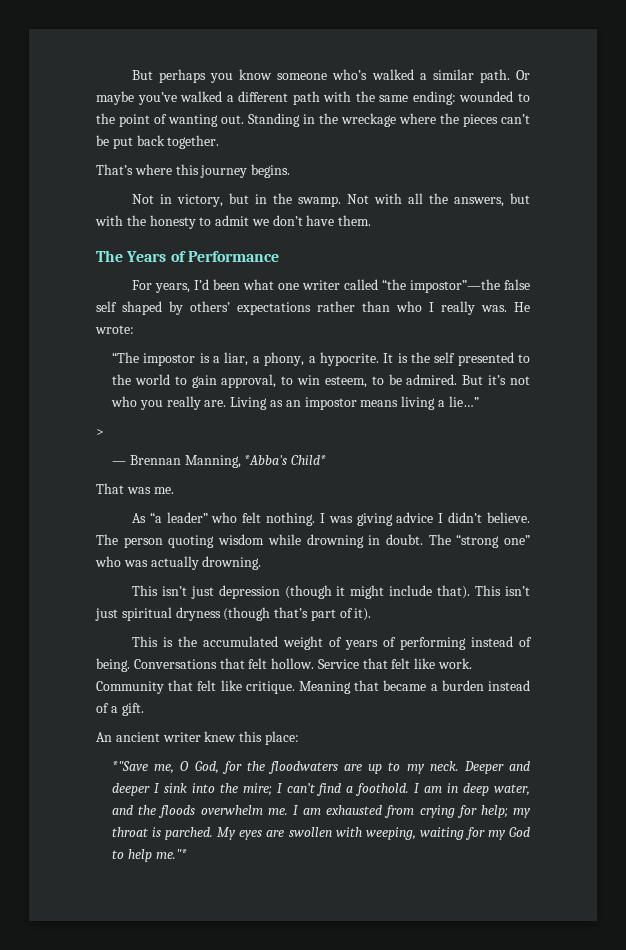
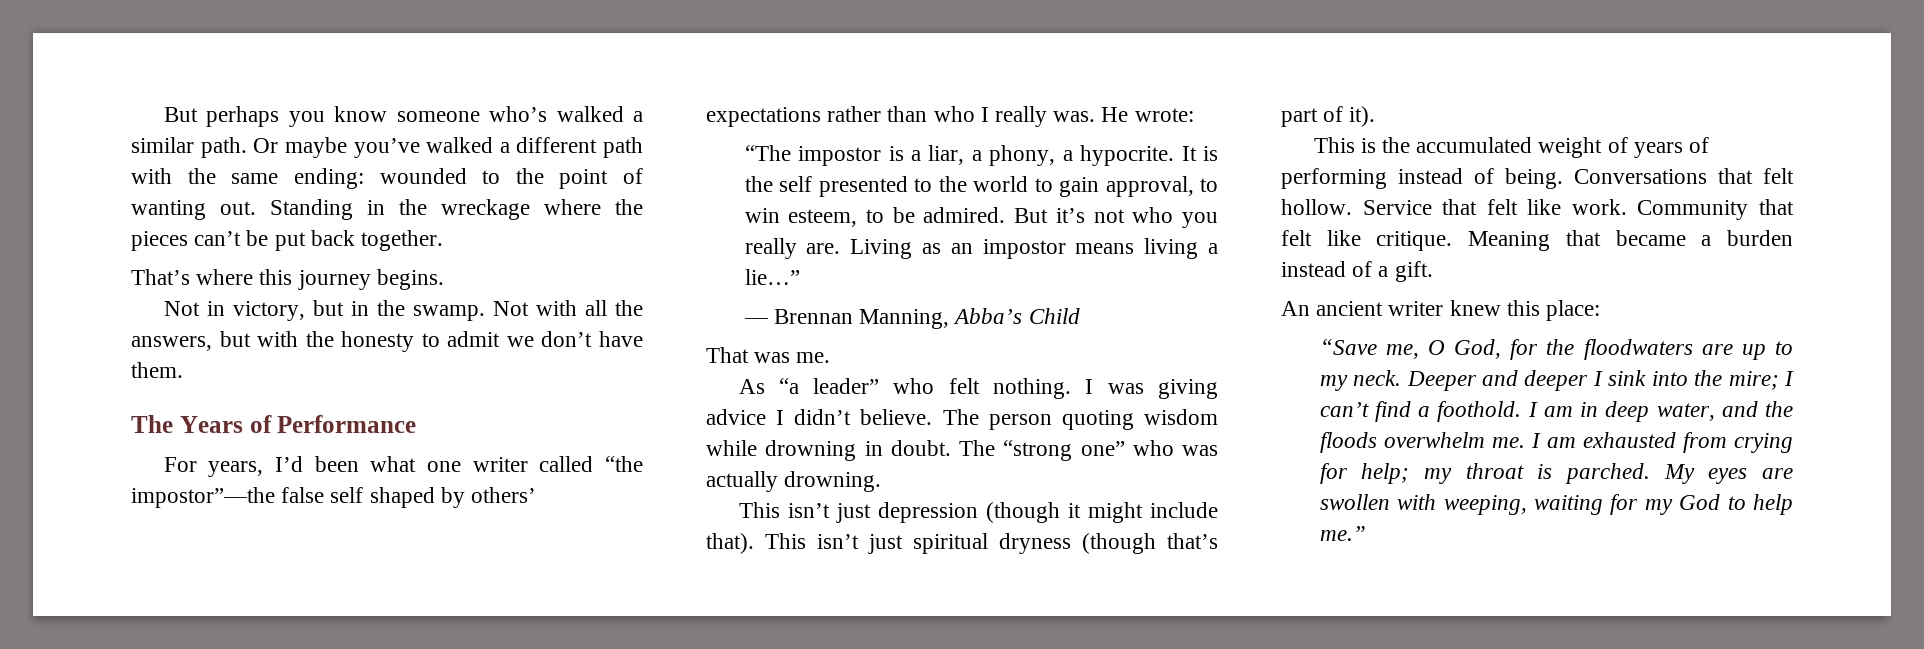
- >
- — Brennan Manning, *Abba's Child*
+ — Brennan Manning, Abba’s Child
- *"Save me, O God, for the floodwaters are up to my neck.
+ “Save me, O God, for the floodwaters are up to my neck.
- My eyes are swollen with weeping, waiting for my God to help me."*
+ My eyes are swollen with weeping, waiting for my God to help me.”

